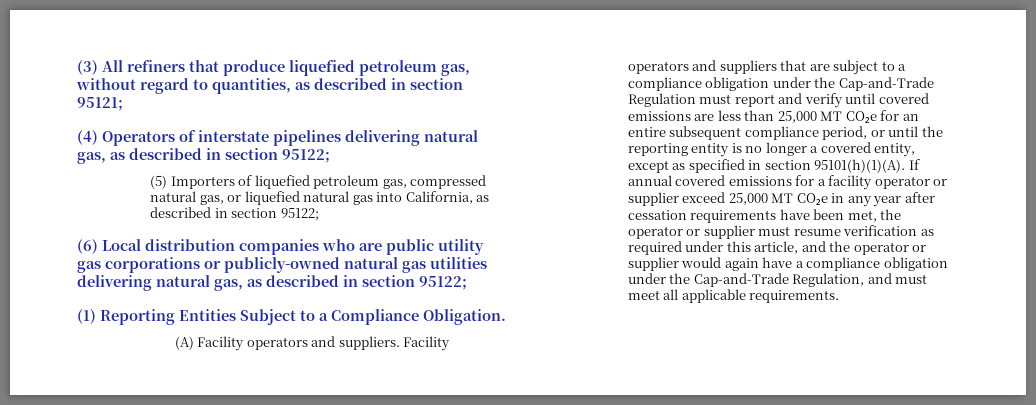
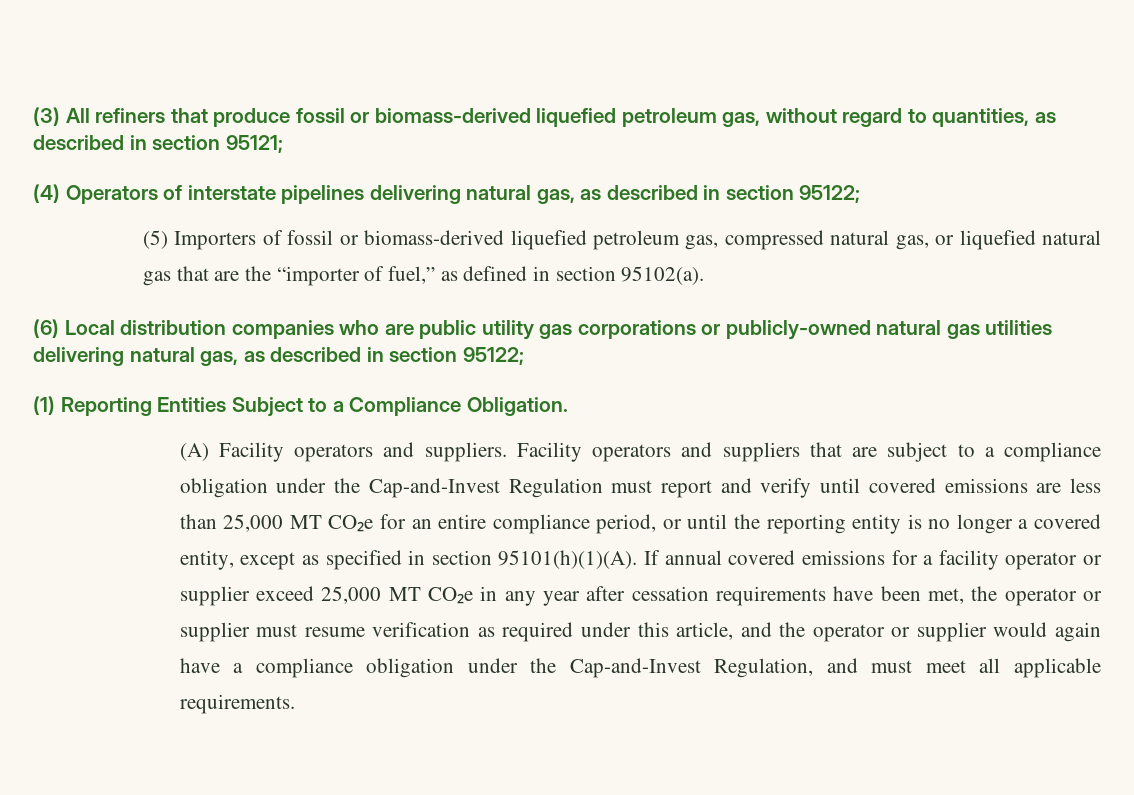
- (3) All refiners that produce liquefied petroleum gas, without regard to quantities, as described in section 95121;
+ (3) All refiners that produce fossil or biomass-derived liquefied petroleum gas, without regard to quantities, as described in section 95121;
- (5) Importers of liquefied petroleum gas, compressed natural gas, or liquefied natural gas into California, as described in section 95122;
+ (5) Importers of fossil or biomass-derived liquefied petroleum gas, compressed natural gas, or liquefied natural gas that are the “importer of fuel,” as defined in section 95102(a).
- Facility operators and suppliers that are subject to a compliance obligation under the Cap-and-Trade Regulation must report and verify until covered emissions are less than 25,000 MT CO₂e for an entire subsequent compliance period, or until the reporting entity is no longer a covered entity, except as specified in section 95101(h)(1)(A).
+ Facility operators and suppliers that are subject to a compliance obligation under the Cap-and-Invest Regulation must report and verify until covered emissions are less than 25,000 MT CO₂e for an entire compliance period, or until the reporting entity is no longer a covered entity, except as specified in section 95101(h)(1)(A).
- If annual covered emissions for a facility operator or supplier exceed 25,000 MT CO₂e in any year after cessation requirements have been met, the operator or supplier must resume verification as required under this article, and the operator or supplier would again have a compliance obligation under the Cap-and-Trade Regulation, and must meet all applicable requirements.
+ If annual covered emissions for a facility operator or supplier exceed 25,000 MT CO₂e in any year after cessation requirements have been met, the operator or supplier must resume verification as required under this article, and the operator or supplier would again have a compliance obligation under the Cap-and-Invest Regulation, and must meet all applicable requirements.

